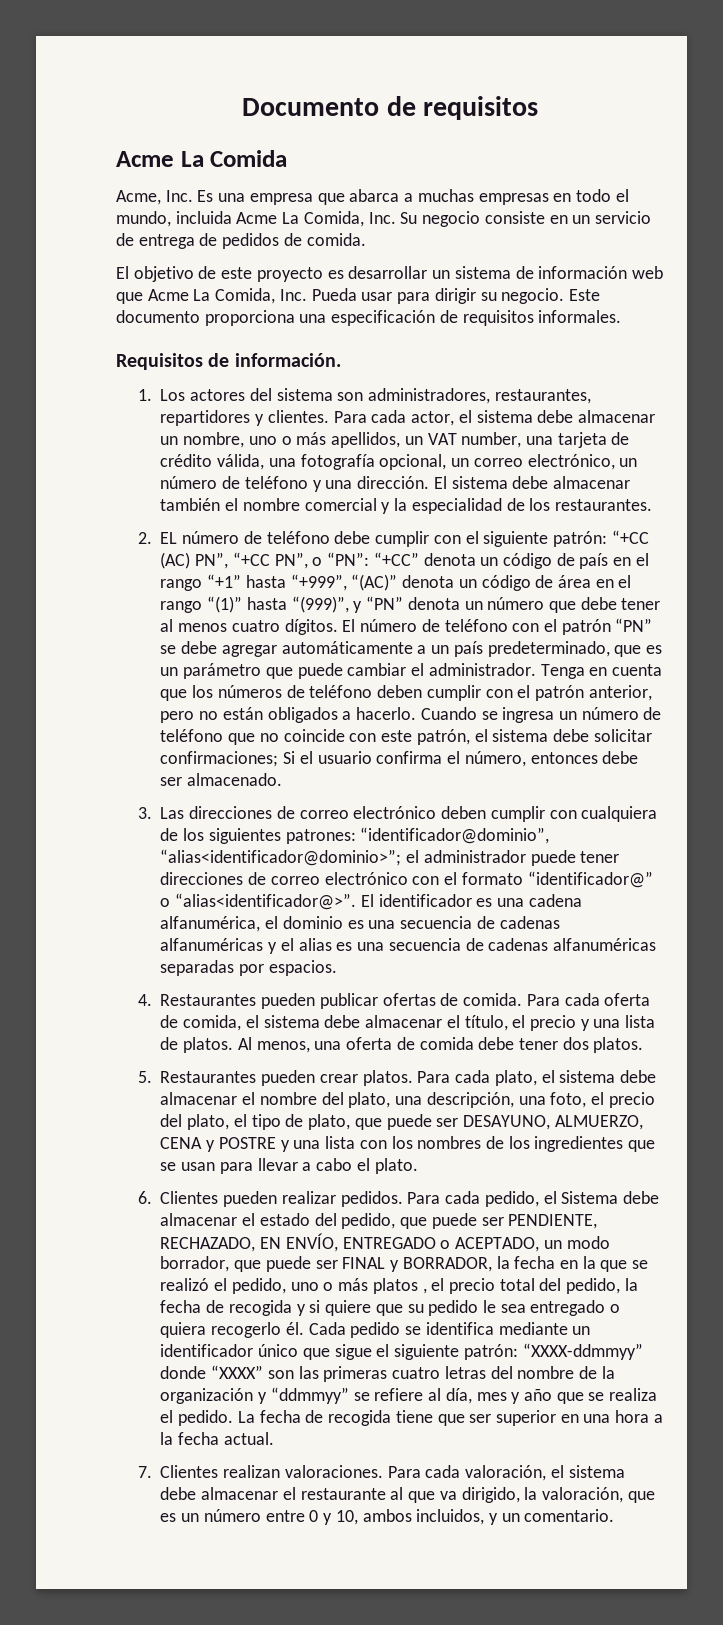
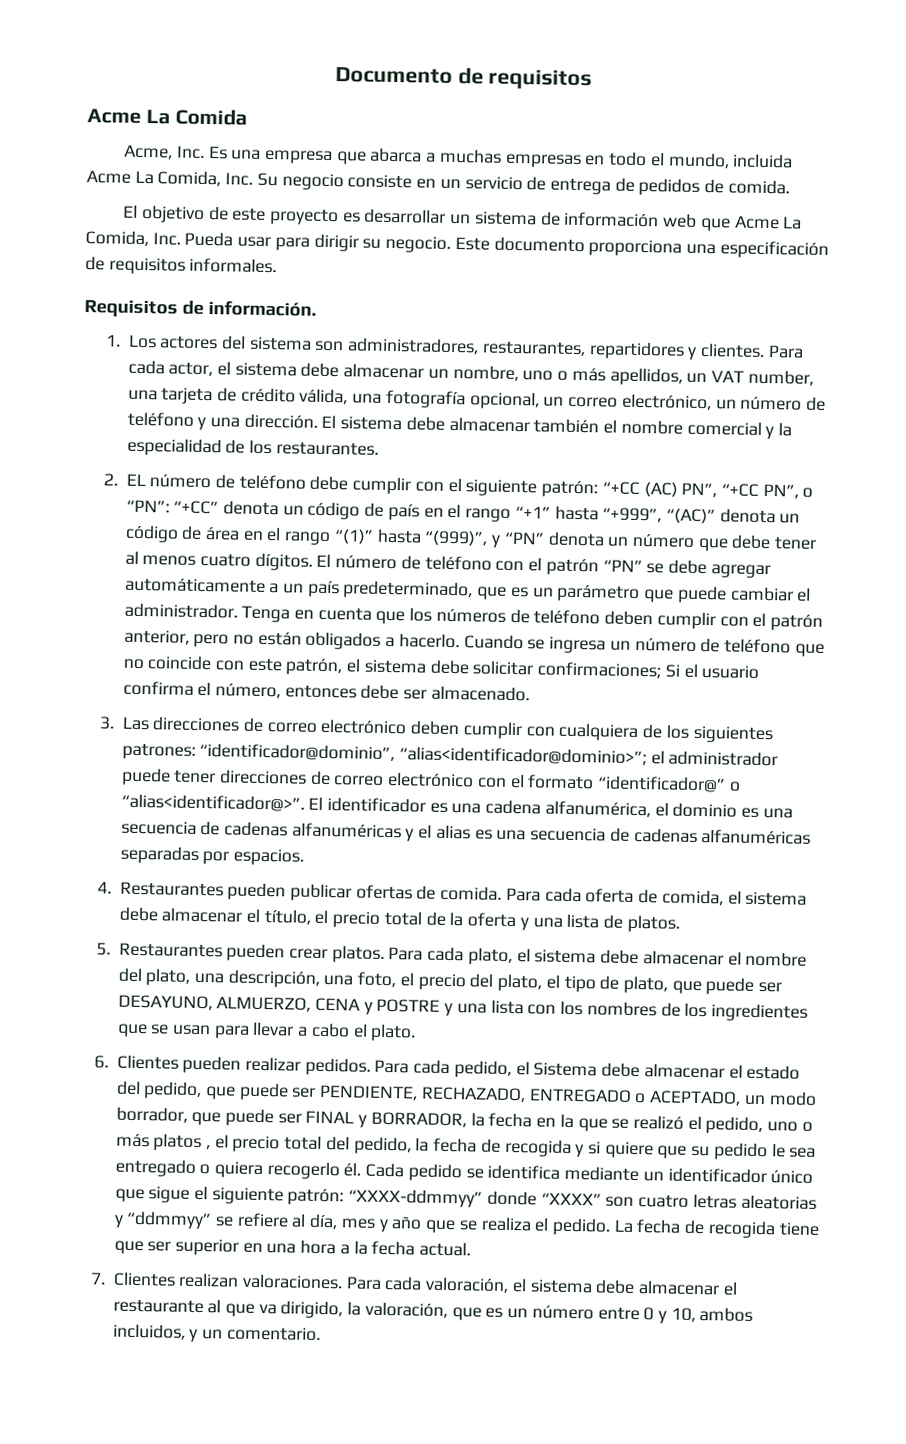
- Para cada oferta de comida, el sistema debe almacenar el título, el precio y una lista de platos. Al menos, una oferta de comida debe tener dos platos.
+ Para cada oferta de comida, el sistema debe almacenar el título, el precio total de la oferta y una lista de platos.
- Para cada pedido, el Sistema debe almacenar el estado del pedido, que puede ser PENDIENTE, RECHAZADO, EN ENVÍO, ENTREGADO o ACEPTADO, un modo borrador, que puede ser FINAL y BORRADOR, la fecha en la que se realizó el pedido, uno o más platos , el precio total del pedido, la fecha de recogida y si quiere que su pedido le sea entregado o quiera recogerlo él.
+ Para cada pedido, el Sistema debe almacenar el estado del pedido, que puede ser PENDIENTE, RECHAZADO, ENTREGADO o ACEPTADO, un modo borrador, que puede ser FINAL y BORRADOR, la fecha en la que se realizó el pedido, uno o más platos , el precio total del pedido, la fecha de recogida y si quiere que su pedido le sea entregado o quiera recogerlo él.
- Cada pedido se identifica mediante un identificador único que sigue el siguiente patrón: “XXXX-ddmmyy” donde “XXXX” son las primeras cuatro letras del nombre de la organización y “ddmmyy” se refiere al día, mes y año que se realiza el pedido.
+ Cada pedido se identifica mediante un identificador único que sigue el siguiente patrón: “XXXX-ddmmyy” donde “XXXX” son cuatro letras aleatorias y “ddmmyy” se refiere al día, mes y año que se realiza el pedido.

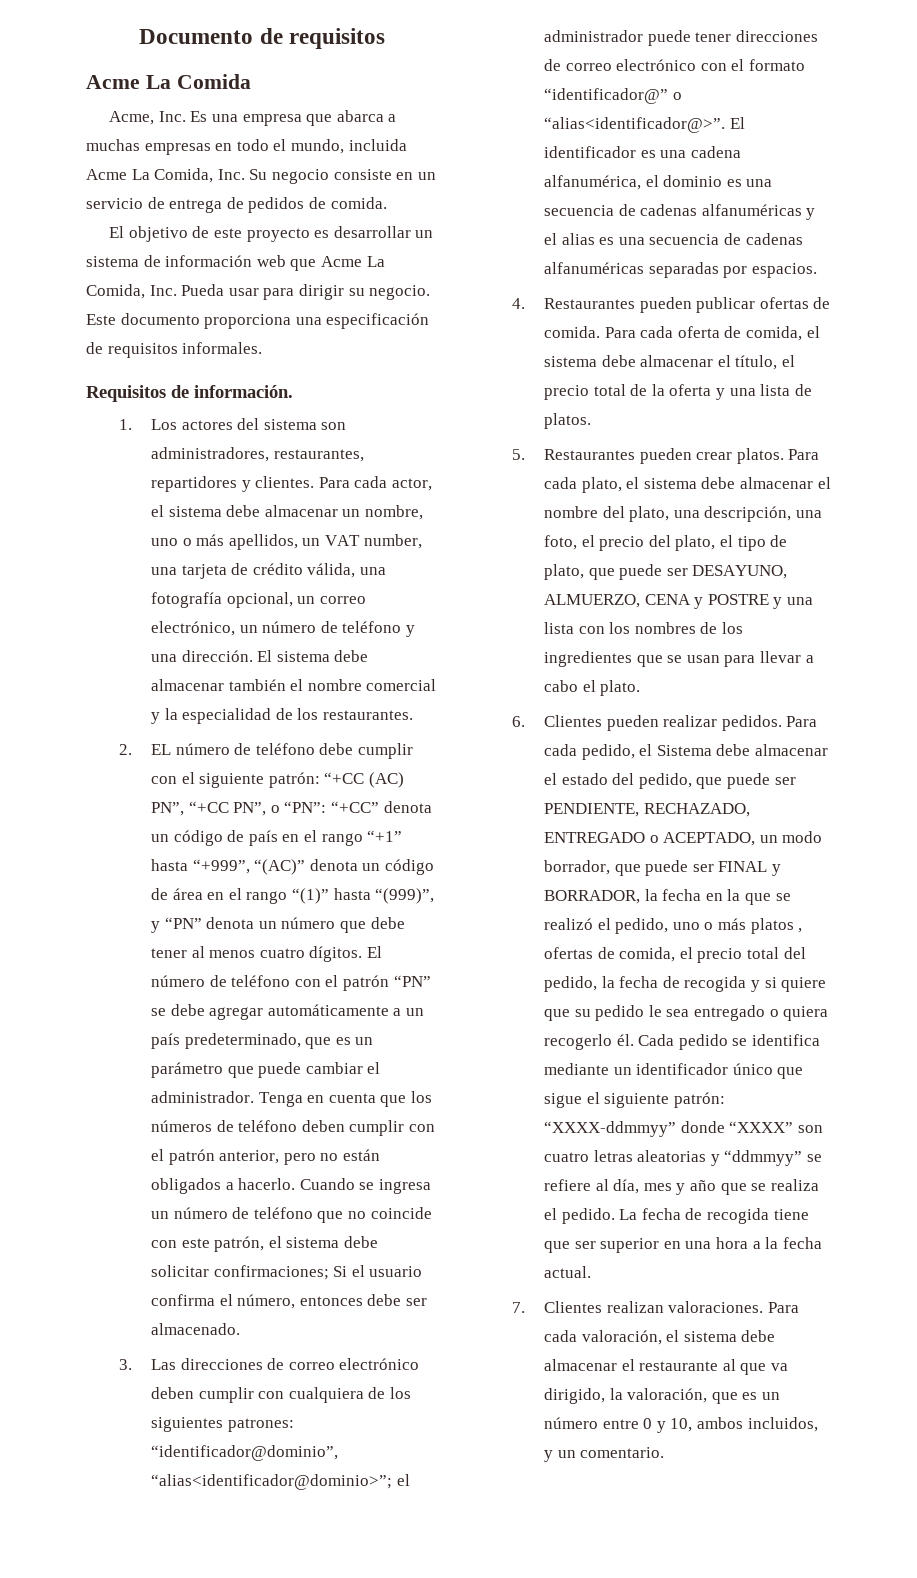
- Para cada pedido, el Sistema debe almacenar el estado del pedido, que puede ser PENDIENTE, RECHAZADO, ENTREGADO o ACEPTADO, un modo borrador, que puede ser FINAL y BORRADOR, la fecha en la que se realizó el pedido, uno o más platos , el precio total del pedido, la fecha de recogida y si quiere que su pedido le sea entregado o quiera recogerlo él.
+ Para cada pedido, el Sistema debe almacenar el estado del pedido, que puede ser PENDIENTE, RECHAZADO, ENTREGADO o ACEPTADO, un modo borrador, que puede ser FINAL y BORRADOR, la fecha en la que se realizó el pedido, uno o más platos , ofertas de comida, el precio total del pedido, la fecha de recogida y si quiere que su pedido le sea entregado o quiera recogerlo él.

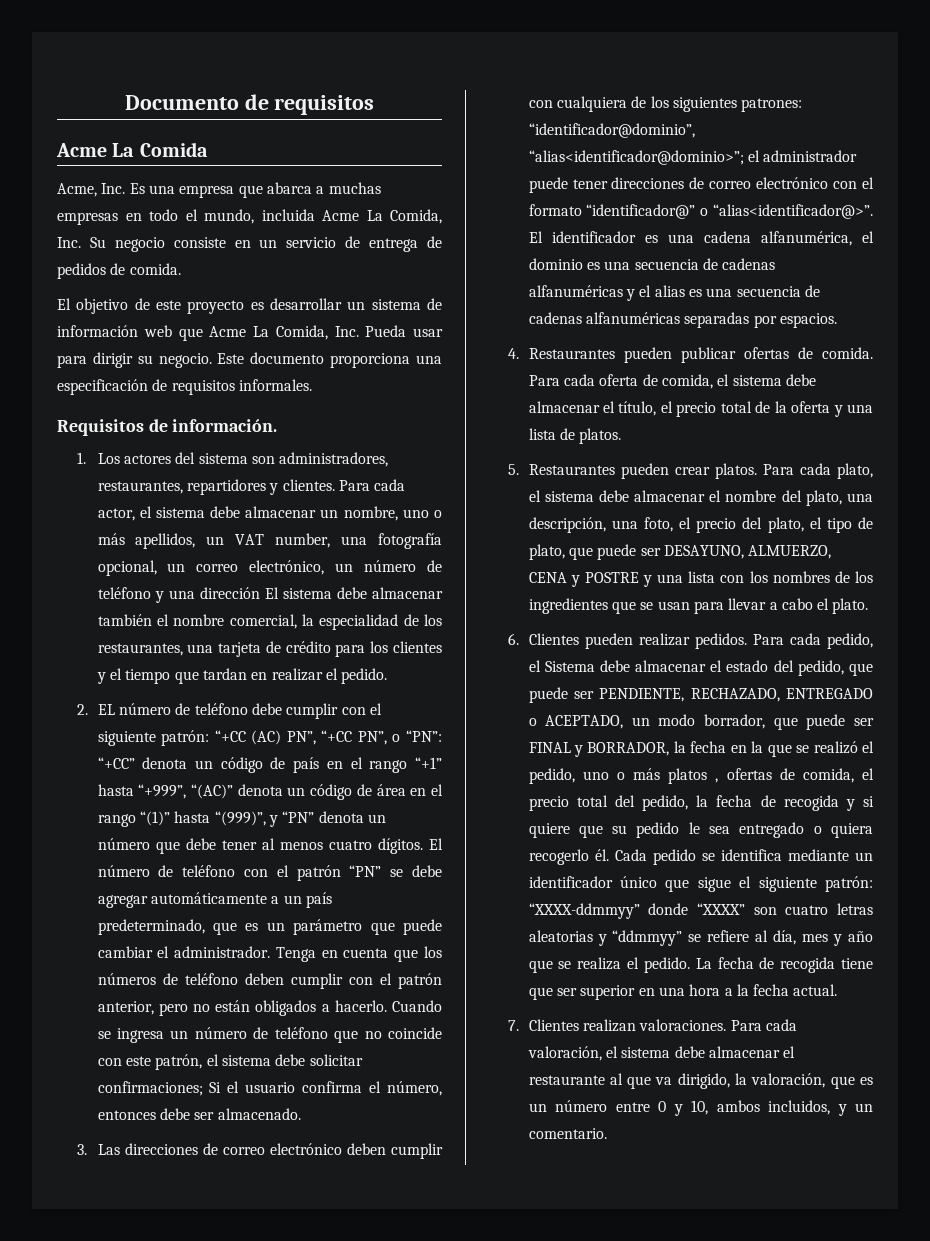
- Para cada actor, el sistema debe almacenar un nombre, uno o más apellidos, un VAT number, una tarjeta de crédito válida, una fotografía opcional, un correo electrónico, un número de teléfono y una dirección. El sistema debe almacenar también el nombre comercial y la especialidad de los restaurantes.
+ Para cada actor, el sistema debe almacenar un nombre, uno o más apellidos, un VAT number, una fotografía opcional, un correo electrónico, un número de teléfono y una dirección El sistema debe almacenar también el nombre comercial, la especialidad de los restaurantes, una tarjeta de crédito para los clientes y el tiempo que tardan en realizar el pedido.

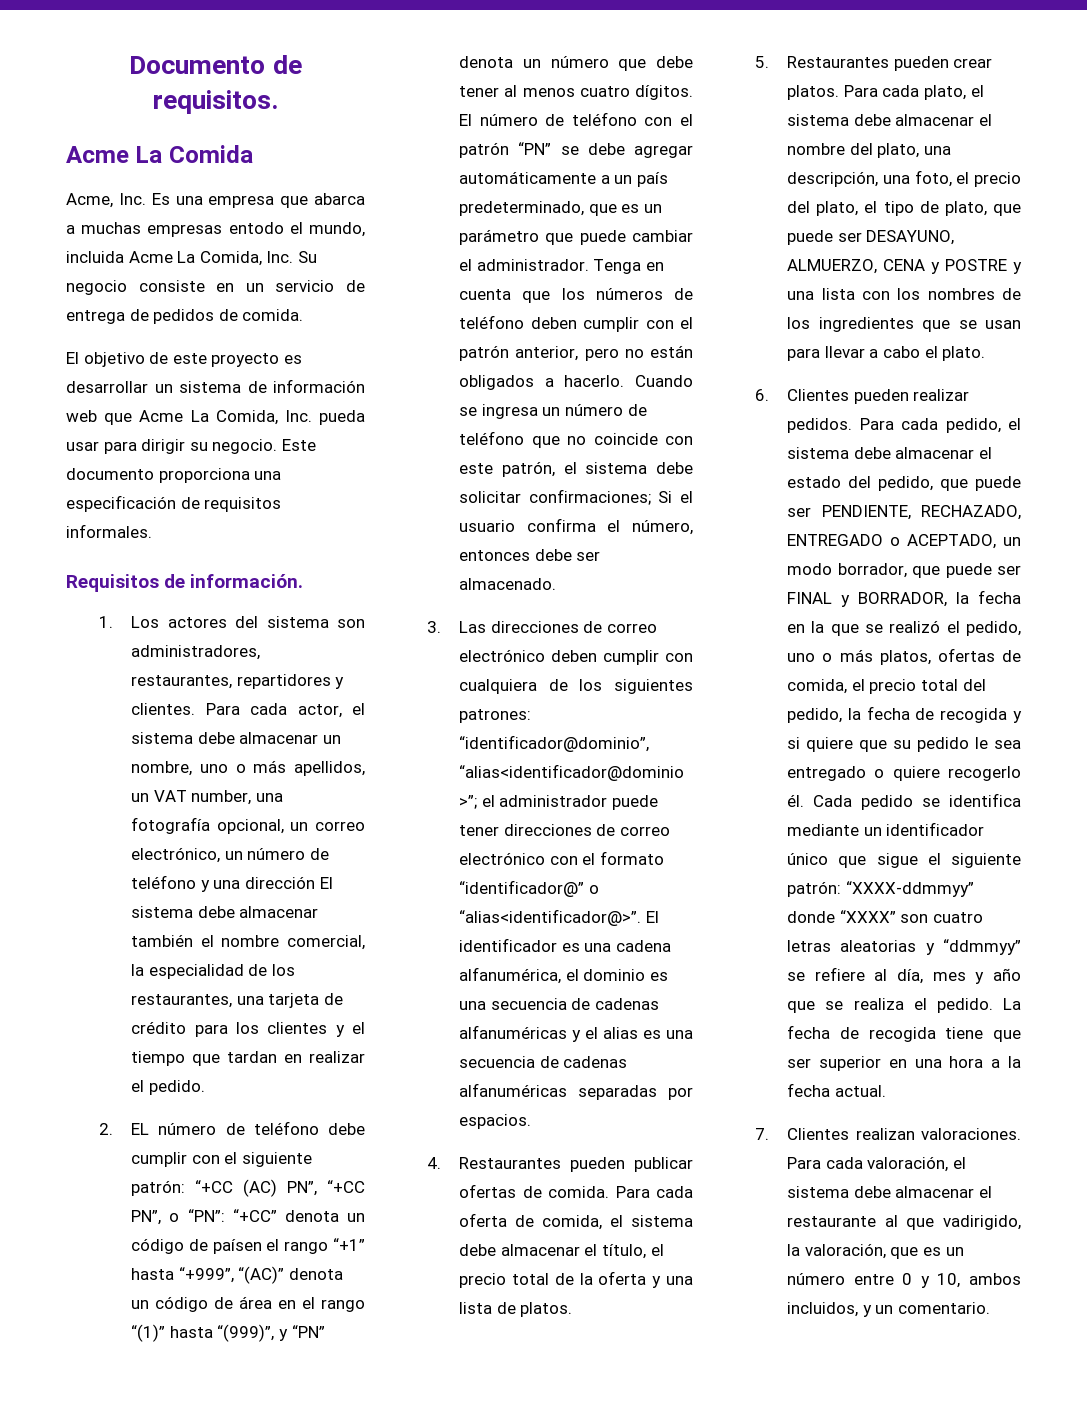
- Documento de requisitos
+ Documento de requisitos.
- Acme, Inc. Es una empresa que abarca a muchas empresas en todo el mundo, incluida Acme La Comida, Inc. Su negocio consiste en un servicio de entrega de pedidos de comida.
+ Acme, Inc. Es una empresa que abarca a muchas empresas entodo el mundo, incluida Acme La Comida, Inc. Su negocio consiste en un servicio de entrega de pedidos de comida.
- El objetivo de este proyecto es desarrollar un sistema de información web que Acme La Comida, Inc. Pueda usar para dirigir su negocio.
+ El objetivo de este proyecto es desarrollar un sistema de información web que Acme La Comida, Inc. pueda usar para dirigir su negocio.
- 2. EL número de teléfono debe cumplir con el siguiente patrón: “+CC (AC) PN”, “+CC PN”, o “PN”: “+CC” denota un código de país en el rango “+1” hasta “+999”, “(AC)” denota un código de área en el rango “(1)” hasta “(999)”, y “PN” denota un número que debe tener al menos cuatro dígitos.
+ 2. EL número de teléfono debe cumplir con el siguiente patrón: “+CC (AC) PN”, “+CC PN”, o “PN”: “+CC” denota un código de paísen el rango “+1” hasta “+999”, “(AC)” denota un código de área en el rango “(1)” hasta “(999)”, y “PN” denota un número que debe tener al menos cuatro dígitos.
- Para cada pedido, el Sistema debe almacenar el estado del pedido, que puede ser PENDIENTE, RECHAZADO, ENTREGADO o ACEPTADO, un modo borrador, que puede ser FINAL y BORRADOR, la fecha en la que se realizó el pedido, uno o más platos , ofertas de comida, el precio total del pedido, la fecha de recogida y si quiere que su pedido le sea entregado o quiera recogerlo él.
+ Para cada pedido, el sistema debe almacenar el estado del pedido, que puede ser PENDIENTE, RECHAZADO, ENTREGADO o ACEPTADO, un modo borrador, que puede ser FINAL y BORRADOR, la fecha en la que se realizó el pedido, uno o más platos, ofertas de comida, el precio total del pedido, la fecha de recogida y si quiere que su pedido le sea entregado o quiere recogerlo él.
- Para cada valoración, el sistema debe almacenar el restaurante al que va dirigido, la valoración, que es un número entre 0 y 10, ambos incluidos, y un comentario.
+ Para cada valoración, el sistema debe almacenar el restaurante al que vadirigido, la valoración, que es un número entre 0 y 10, ambos incluidos, y un comentario.

